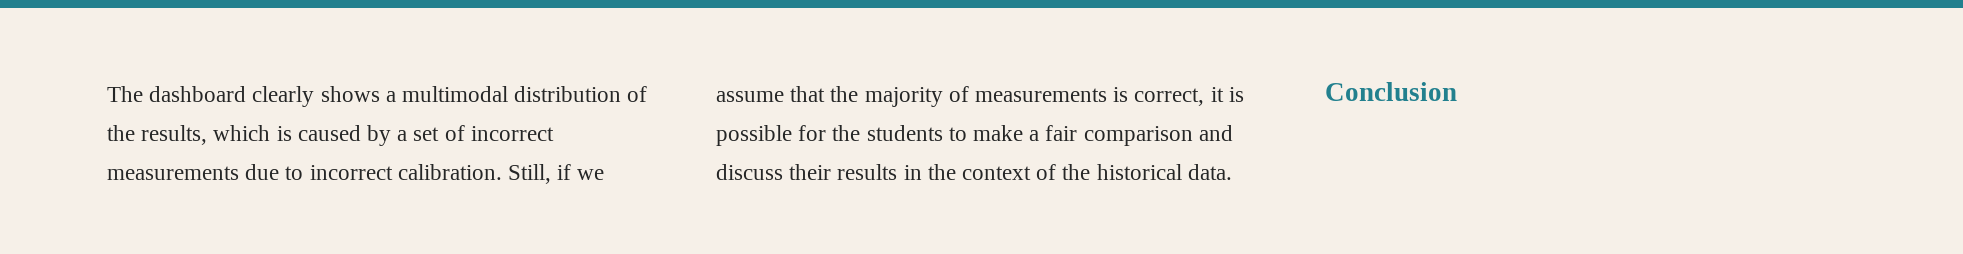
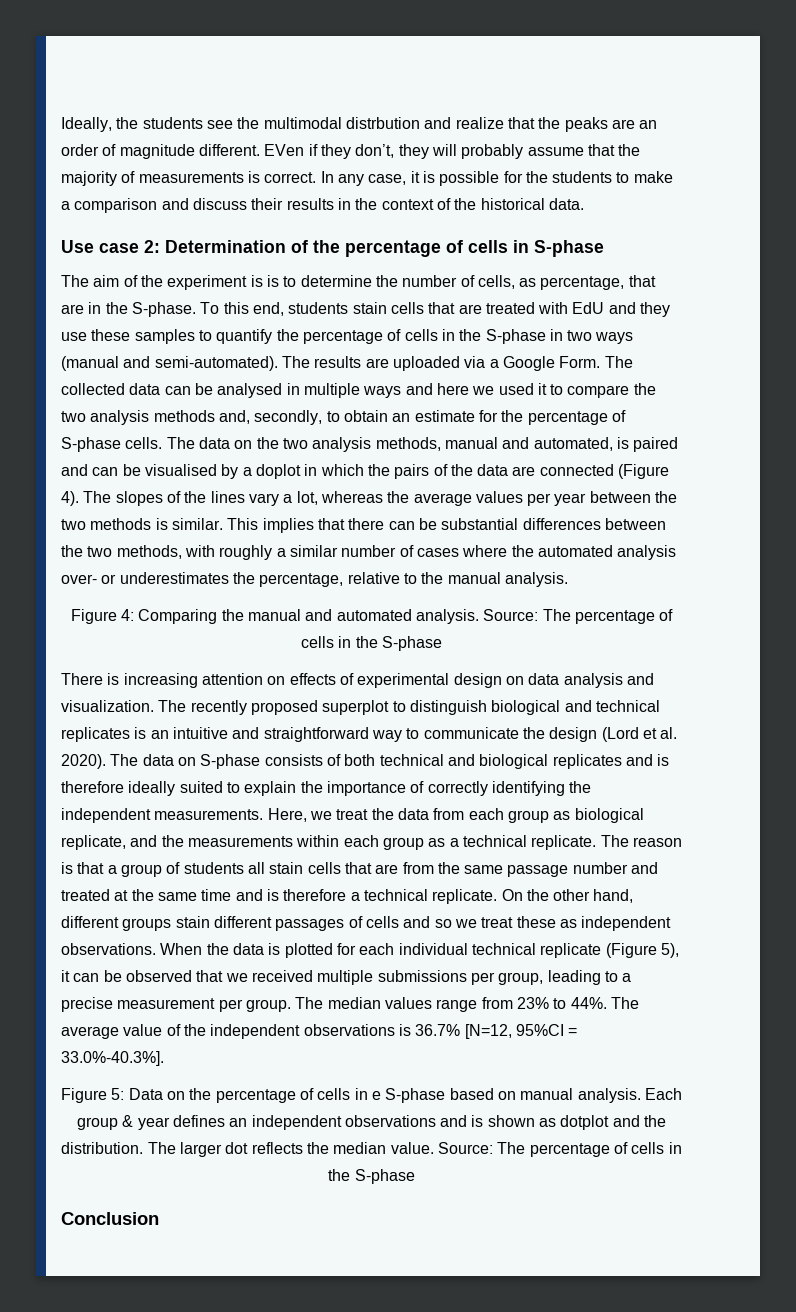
- The dashboard clearly shows a multimodal distribution of the results, which is caused by a set of incorrect measurements due to incorrect calibration. Still, if we assume that the majority of measurements is correct, it is possible for the students to make a fair comparison and discuss their results in the context of the historical data.
+ Ideally, the students see the multimodal distrbution and realize that the peaks are an order of magnitude different. EVen if they don’t, they will probably assume that the majority of measurements is correct. In any case, it is possible for the students to make a comparison and discuss their results in the context of the historical data.
+ Use case 2: Determination of the percentage of cells in S-phase
+ The aim of the experiment is is to determine the number of cells, as percentage, that are in the S-phase. To this end, students stain cells that are treated with EdU and they use these samples to quantify the percentage of cells in the S-phase in two ways (manual and semi-automated). The results are uploaded via a Google Form. The collected data can be analysed in multiple ways and here we used it to compare the two analysis methods and, secondly, to obtain an estimate for the percentage of S-phase cells. The data on the two analysis methods, manual and automated, is paired and can be visualised by a doplot in which the pairs of the data are connected (Figure 4). The slopes of the lines vary a lot, whereas the average values per year between the two methods is similar. This implies that there can be substantial differences between the two methods, with roughly a similar number of cases where the automated analysis over- or underestimates the percentage, relative to the manual analysis.
+ Figure 4: Comparing the manual and automated analysis. Source: The percentage of cells in the S-phase
+ There is increasing attention on effects of experimental design on data analysis and visualization. The recently proposed superplot to distinguish biological and technical replicates is an intuitive and straightforward way to communicate the design (Lord et al. 2020). The data on S-phase consists of both technical and biological replicates and is therefore ideally suited to explain the importance of correctly identifying the independent measurements. Here, we treat the data from each group as biological replicate, and the measurements within each group as a technical replicate. The reason is that a group of students all stain cells that are from the same passage number and treated at the same time and is therefore a technical replicate. On the other hand, different groups stain different passages of cells and so we treat these as independent observations. When the data is plotted for each individual technical replicate (Figure 5), it can be observed that we received multiple submissions per group, leading to a precise measurement per group. The median values range from 23% to 44%. The average value of the independent observations is 36.7% [N=12, 95%CI = 33.0%-40.3%].
+ Figure 5: Data on the percentage of cells in e S-phase based on manual analysis. Each group & year defines an independent observations and is shown as dotplot and the distribution. The larger dot reflects the median value. Source: The percentage of cells in the S-phase

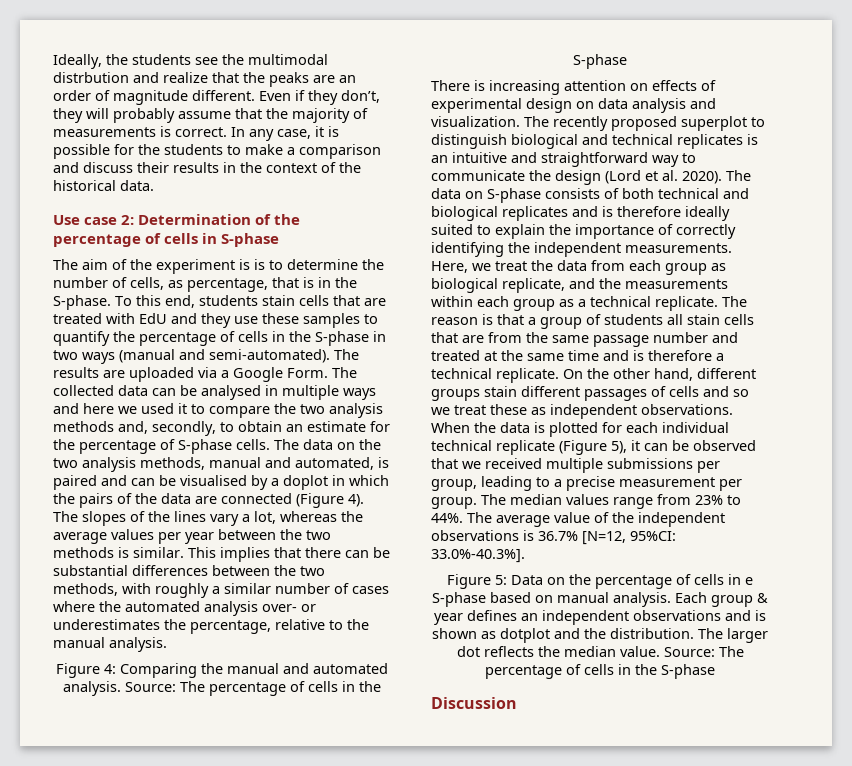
- EVen if they don’t, they will probably assume that the majority of measurements is correct.
+ Even if they don’t, they will probably assume that the majority of measurements is correct.
- The aim of the experiment is is to determine the number of cells, as percentage, that are in the S-phase.
+ The aim of the experiment is is to determine the number of cells, as percentage, that is in the S-phase.
- The average value of the independent observations is 36.7% [N=12, 95%CI = 33.0%-40.3%].
+ The average value of the independent observations is 36.7% [N=12, 95%CI: 33.0%-40.3%].
- Conclusion
+ Discussion

